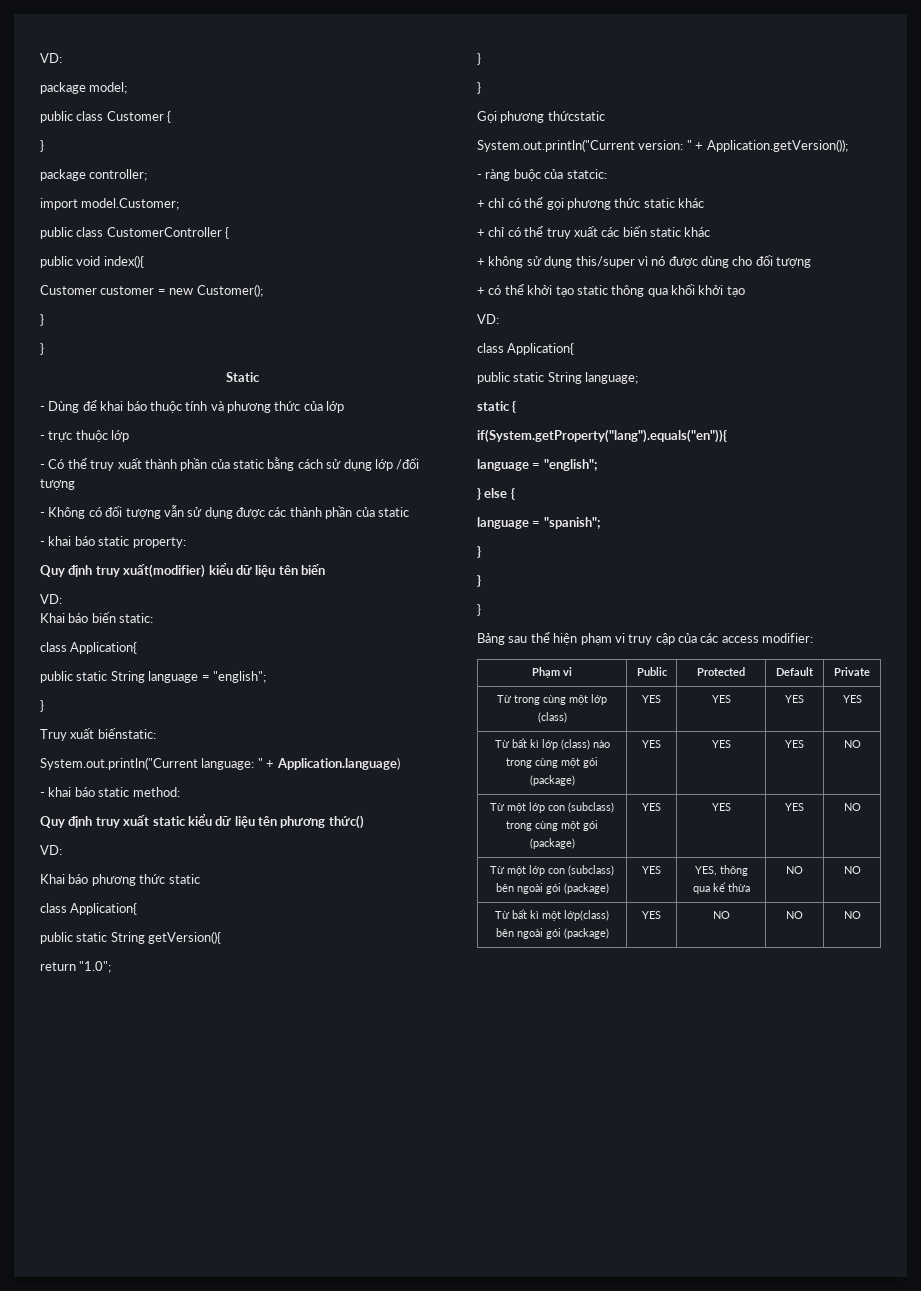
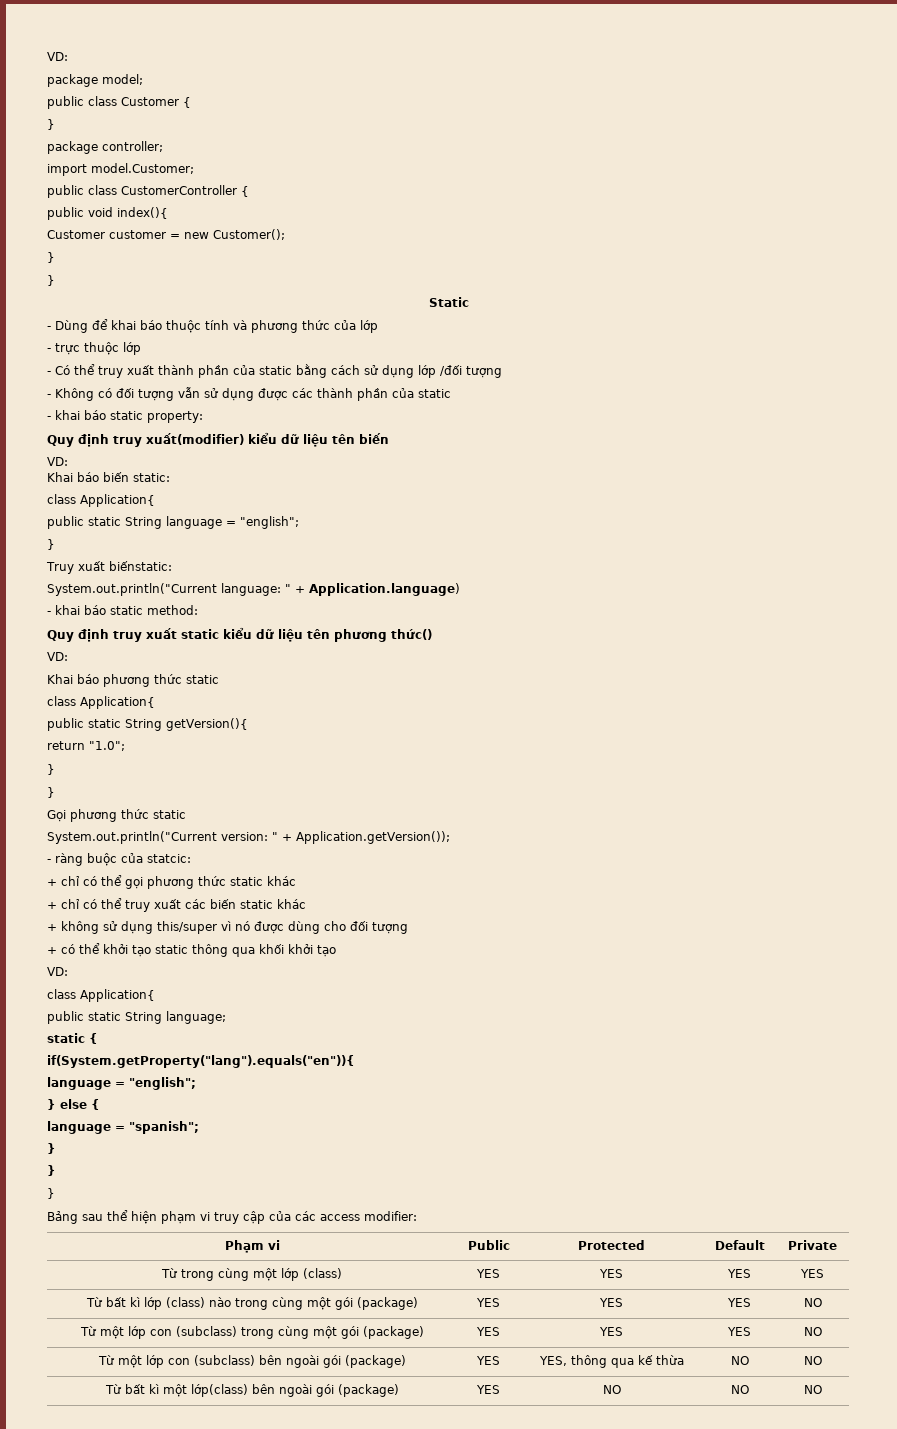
- Gọi phương thứcstatic
+ Gọi phương thức static

